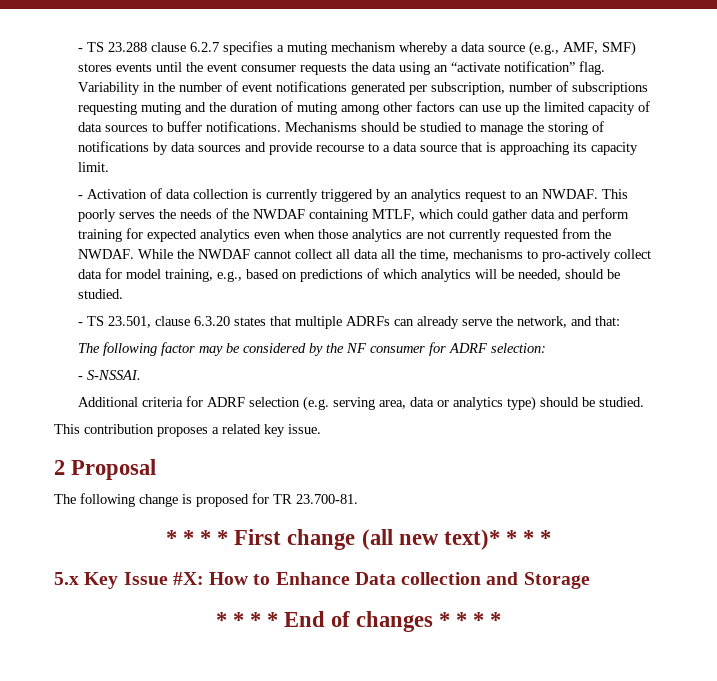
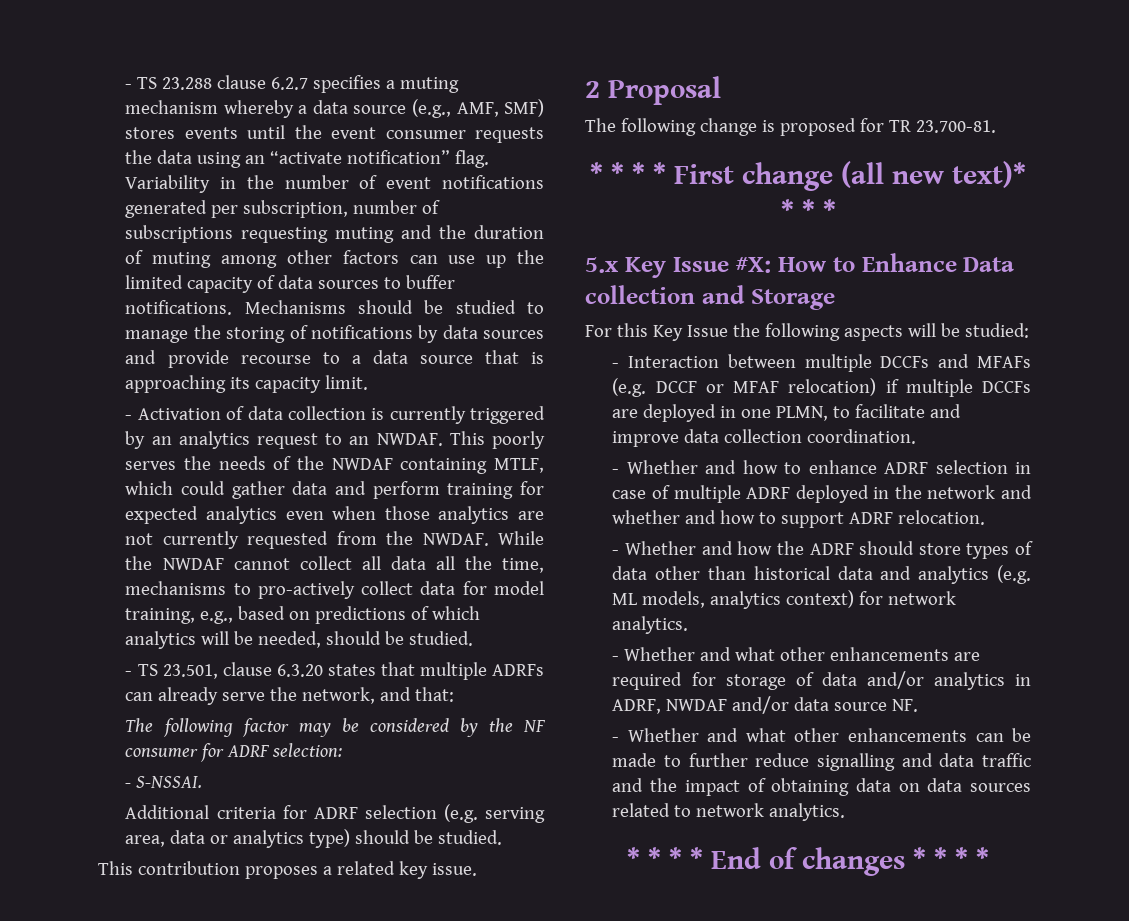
+ For this Key Issue the following aspects will be studied:
+ - Interaction between multiple DCCFs and MFAFs (e.g. DCCF or MFAF relocation) if multiple DCCFs are deployed in one PLMN, to facilitate and improve data collection coordination.
+ - Whether and how to enhance ADRF selection in case of multiple ADRF deployed in the network and whether and how to support ADRF relocation.
+ - Whether and how the ADRF should store types of data other than historical data and analytics (e.g. ML models, analytics context) for network analytics.
+ - Whether and what other enhancements are required for storage of data and/or analytics in ADRF, NWDAF and/or data source NF.
+ - Whether and what other enhancements can be made to further reduce signalling and data traffic and the impact of obtaining data on data sources related to network analytics.

